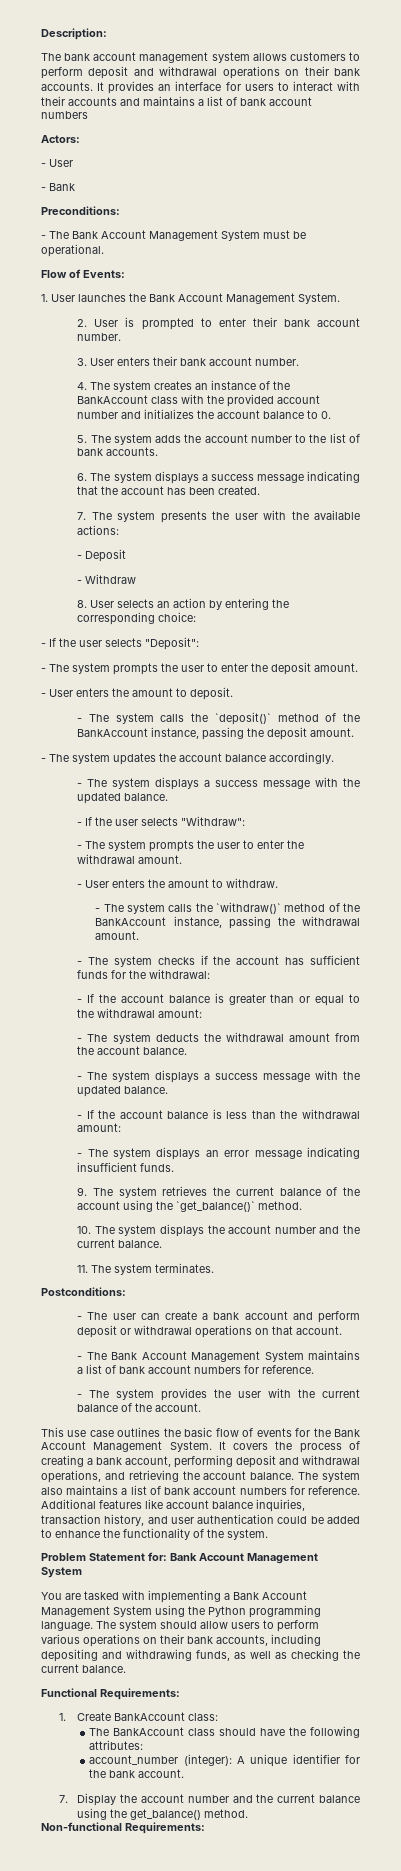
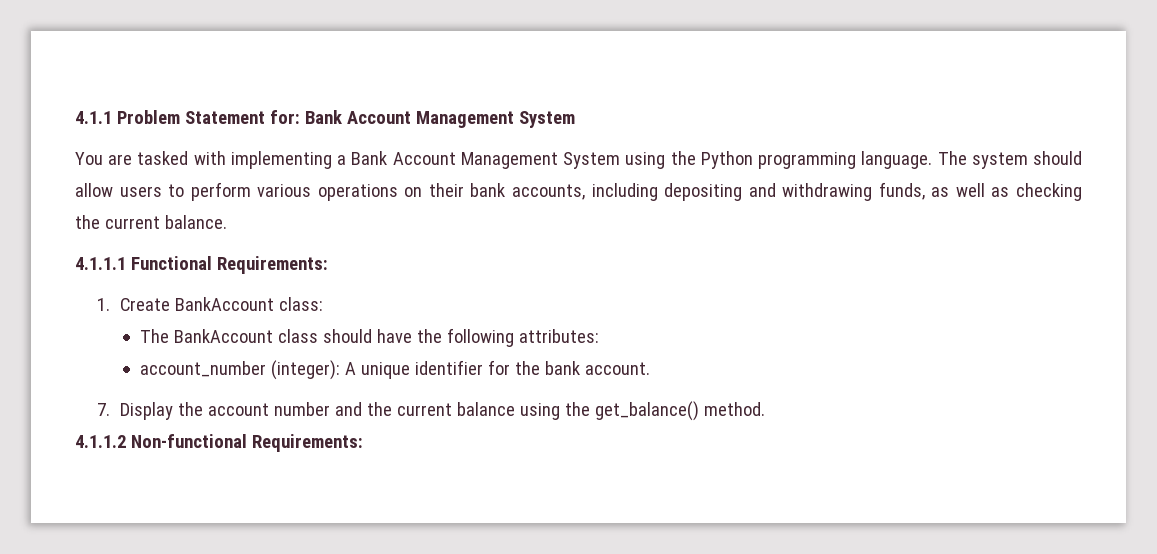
- Description:
- The bank account management system allows customers to perform deposit and withdrawal operations on their bank accounts. It provides an interface for users to interact with their accounts and maintains a list of bank account numbers
- Actors:
- - User
- - Bank
- Preconditions:
- - The Bank Account Management System must be operational.
- Flow of Events:
- 1. User launches the Bank Account Management System.
- 2. User is prompted to enter their bank account number.
- 3. User enters their bank account number.
- 4. The system creates an instance of the BankAccount class with the provided account number and initializes the account balance to 0.
- 5. The system adds the account number to the list of bank accounts.
- 6. The system displays a success message indicating that the account has been created.
- 7. The system presents the user with the available actions:
- - Deposit
- - Withdraw
- 8. User selects an action by entering the corresponding choice:
- - If the user selects "Deposit":
- - The system prompts the user to enter the deposit amount.
- - User enters the amount to deposit.
- - The system calls the `deposit()` method of the BankAccount instance, passing the deposit amount.
- - The system updates the account balance accordingly.
- - The system displays a success message with the updated balance.
- - If the user selects "Withdraw":
- - The system prompts the user to enter the withdrawal amount.
- - User enters the amount to withdraw.
- - The system calls the `withdraw()` method of the BankAccount instance, passing the withdrawal amount.
- - The system checks if the account has sufficient funds for the withdrawal:
- - If the account balance is greater than or equal to the withdrawal amount:
- - The system deducts the withdrawal amount from the account balance.
- - The system displays a success message with the updated balance.
- - If the account balance is less than the withdrawal amount:
- - The system displays an error message indicating insufficient funds.
- 9. The system retrieves the current balance of the account using the `get_balance()` method.
- 10. The system displays the account number and the current balance.
- 11. The system terminates.
- Postconditions:
- - The user can create a bank account and perform deposit or withdrawal operations on that account.
- - The Bank Account Management System maintains a list of bank account numbers for reference.
- - The system provides the user with the current balance of the account.
- This use case outlines the basic flow of events for the Bank Account Management System. It covers the process of creating a bank account, performing deposit and withdrawal operations, and retrieving the account balance. The system also maintains a list of bank account numbers for reference. Additional features like account balance inquiries, transaction history, and user authentication could be added to enhance the functionality of the system.
- Problem Statement for: Bank Account Management System
+ 4.1.1 Problem Statement for: Bank Account Management System
- Functional Requirements:
+ 4.1.1.1 Functional Requirements:
- Non-functional Requirements:
+ 4.1.1.2 Non-functional Requirements:

